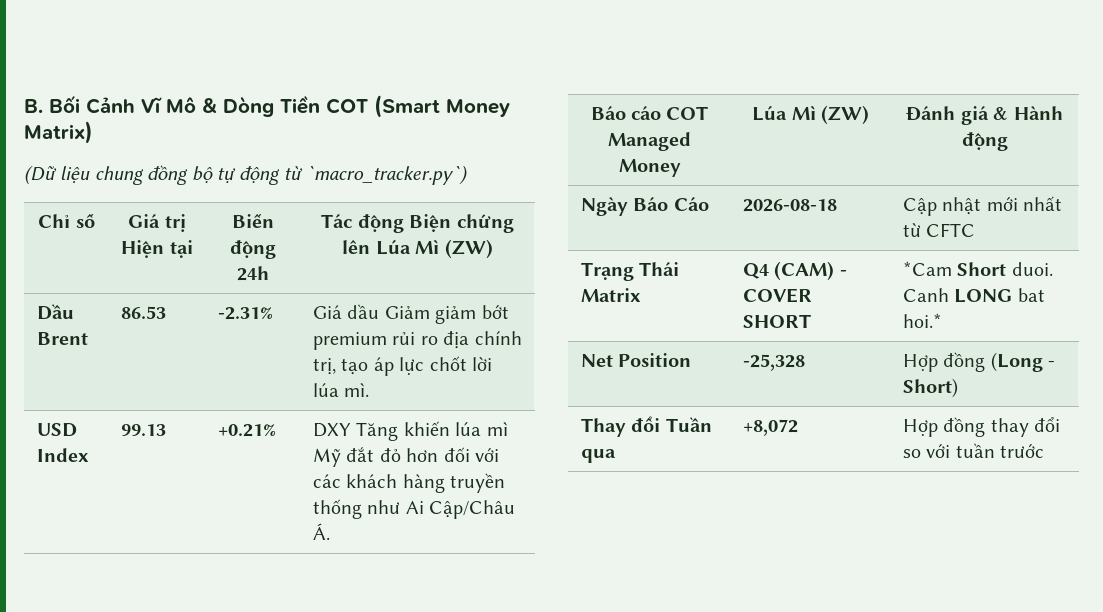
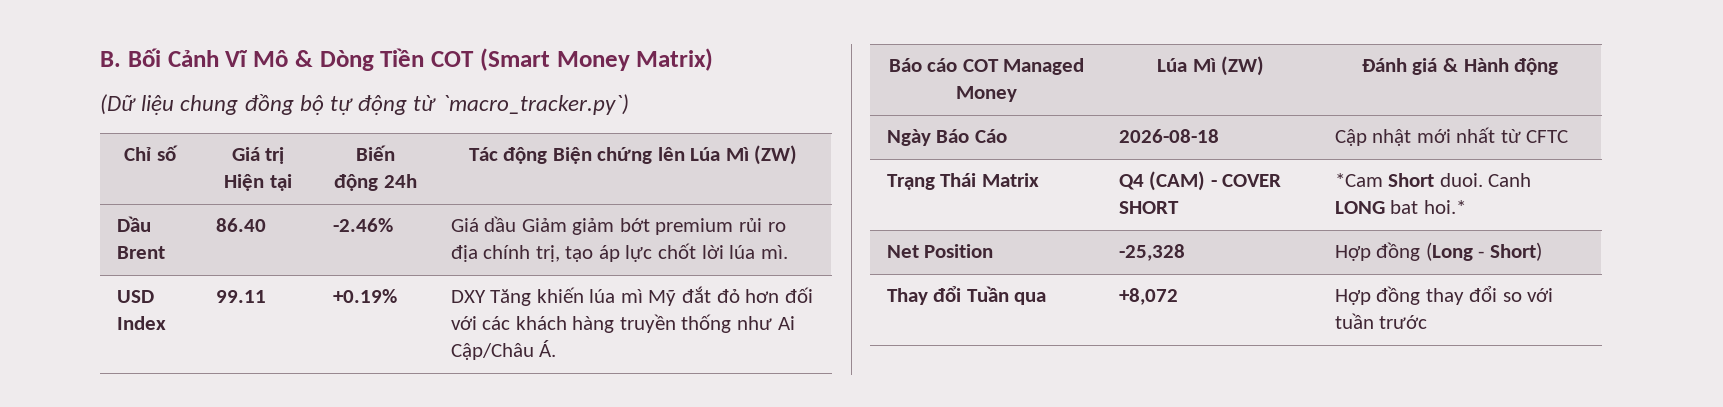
- Dầu Brent | 86.53 | -2.31% | Giá dầu Giảm giảm bớt premium rủi ro địa chính trị, tạo áp lực chốt lời lúa mì.
+ Dầu Brent | 86.40 | -2.46% | Giá dầu Giảm giảm bớt premium rủi ro địa chính trị, tạo áp lực chốt lời lúa mì.
- USD Index | 99.13 | +0.21% | DXY Tăng khiến lúa mì Mỹ đắt đỏ hơn đối với các khách hàng truyền thống như Ai Cập/Châu Á.
+ USD Index | 99.11 | +0.19% | DXY Tăng khiến lúa mì Mỹ đắt đỏ hơn đối với các khách hàng truyền thống như Ai Cập/Châu Á.

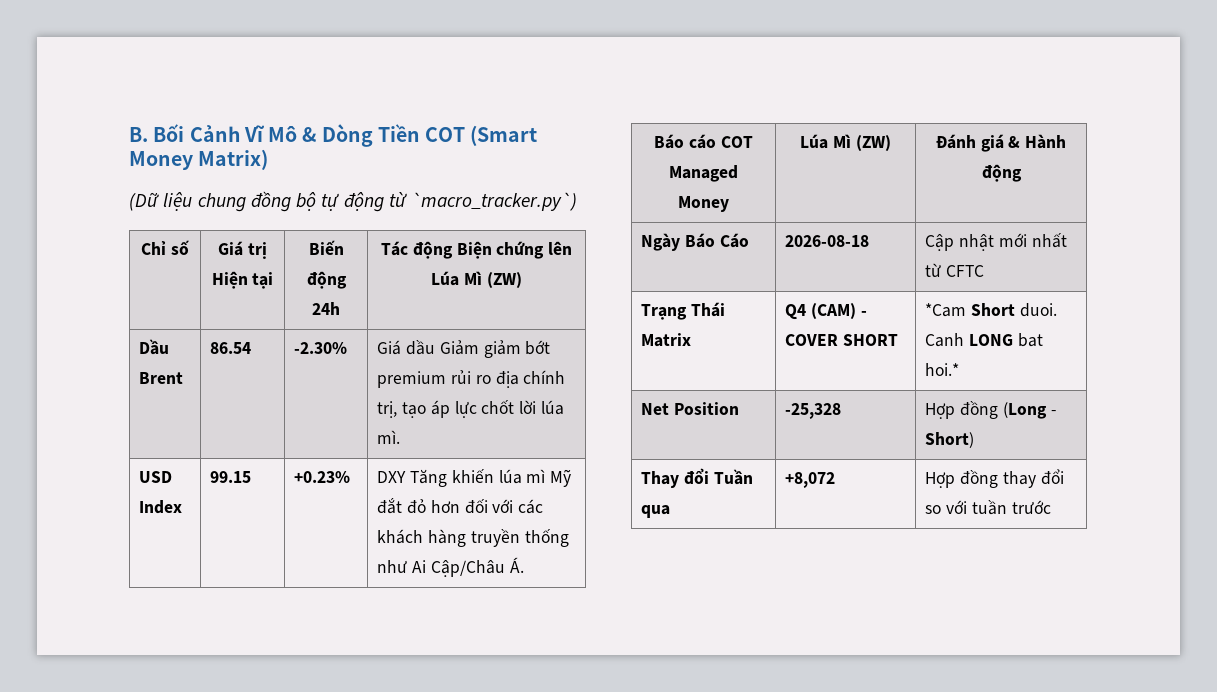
- Dầu Brent | 86.40 | -2.46% | Giá dầu Giảm giảm bớt premium rủi ro địa chính trị, tạo áp lực chốt lời lúa mì.
+ Dầu Brent | 86.54 | -2.30% | Giá dầu Giảm giảm bớt premium rủi ro địa chính trị, tạo áp lực chốt lời lúa mì.
- USD Index | 99.11 | +0.19% | DXY Tăng khiến lúa mì Mỹ đắt đỏ hơn đối với các khách hàng truyền thống như Ai Cập/Châu Á.
+ USD Index | 99.15 | +0.23% | DXY Tăng khiến lúa mì Mỹ đắt đỏ hơn đối với các khách hàng truyền thống như Ai Cập/Châu Á.

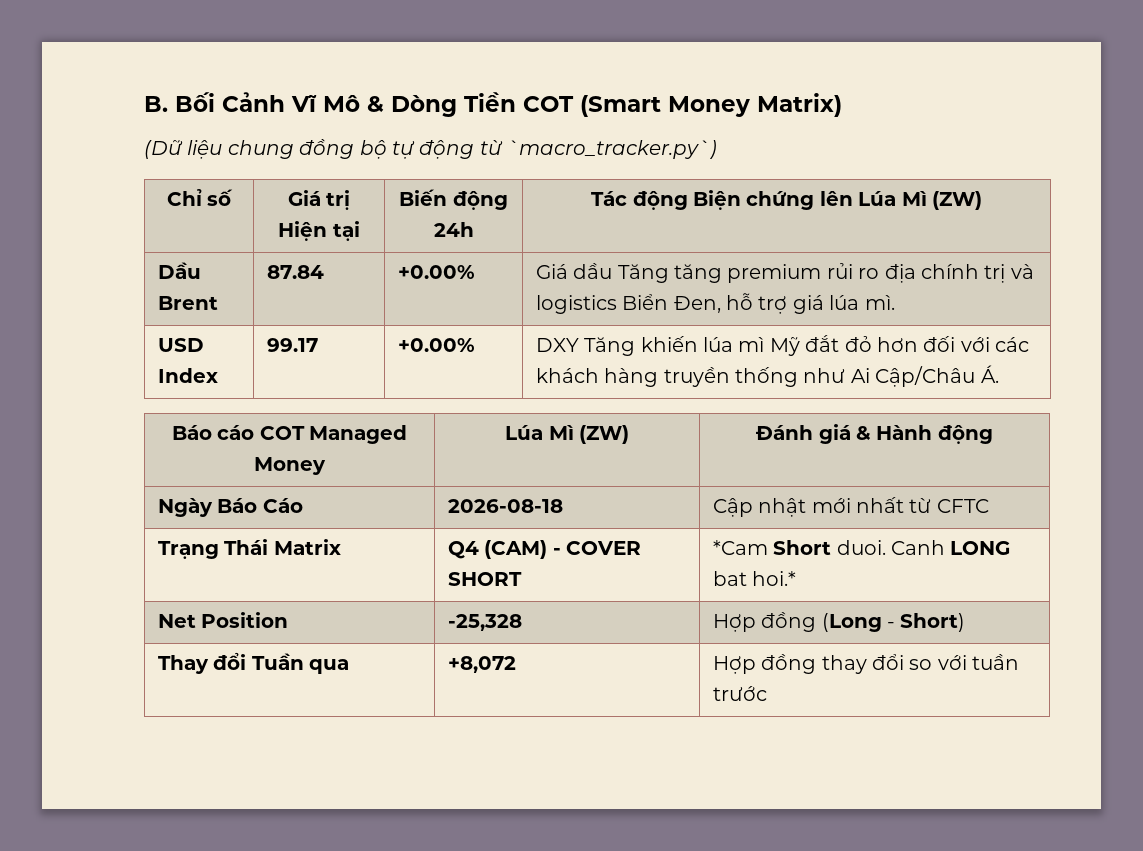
- Dầu Brent | 86.54 | -2.30% | Giá dầu Giảm giảm bớt premium rủi ro địa chính trị, tạo áp lực chốt lời lúa mì.
+ Dầu Brent | 87.84 | +0.00% | Giá dầu Tăng tăng premium rủi ro địa chính trị và logistics Biển Đen, hỗ trợ giá lúa mì.
- USD Index | 99.15 | +0.23% | DXY Tăng khiến lúa mì Mỹ đắt đỏ hơn đối với các khách hàng truyền thống như Ai Cập/Châu Á.
+ USD Index | 99.17 | +0.00% | DXY Tăng khiến lúa mì Mỹ đắt đỏ hơn đối với các khách hàng truyền thống như Ai Cập/Châu Á.

